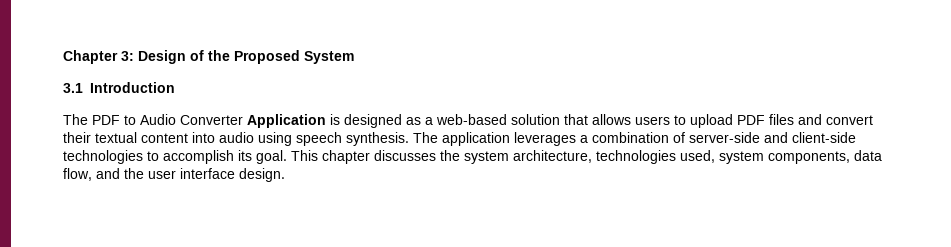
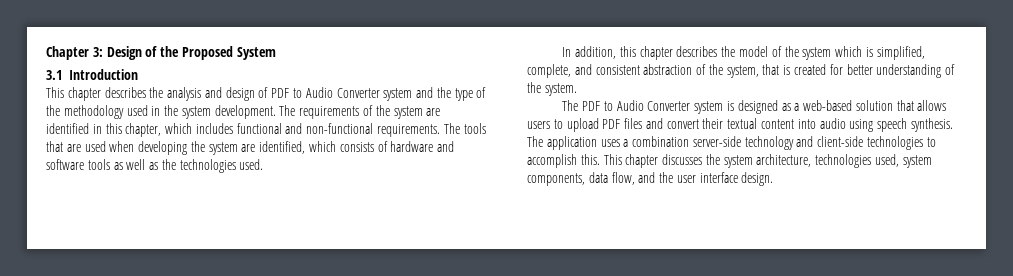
+ This chapter describes the analysis and design of PDF to Audio Converter system and the type of the methodology used in the system development. The requirements of the system are identified in this chapter, which includes functional and non-functional requirements. The tools that are used when developing the system are identified, which consists of hardware and software tools as well as the technologies used.
+ In addition, this chapter describes the model of the system which is simplified, complete, and consistent abstraction of the system, that is created for better understanding of the system.
- The PDF to Audio Converter Application is designed as a web-based solution that allows users to upload PDF files and convert their textual content into audio using speech synthesis.
+ The PDF to Audio Converter system is designed as a web-based solution that allows users to upload PDF files and convert their textual content into audio using speech synthesis.
- The application leverages a combination of server-side and client-side technologies to accomplish its goal.
+ The application uses a combination server-side technology and client-side technologies to accomplish this.

